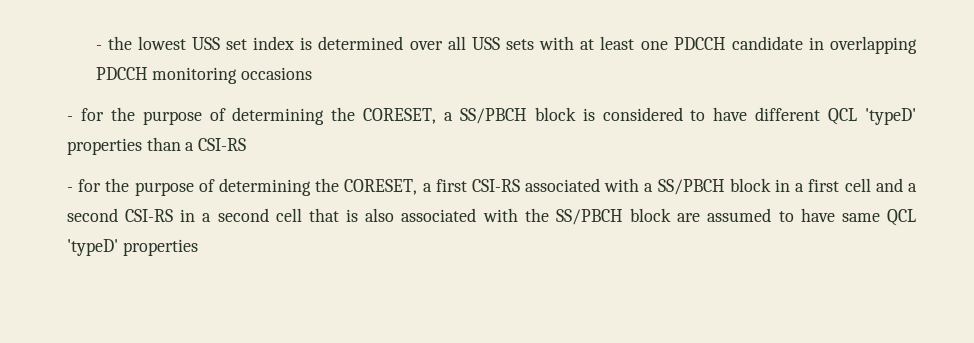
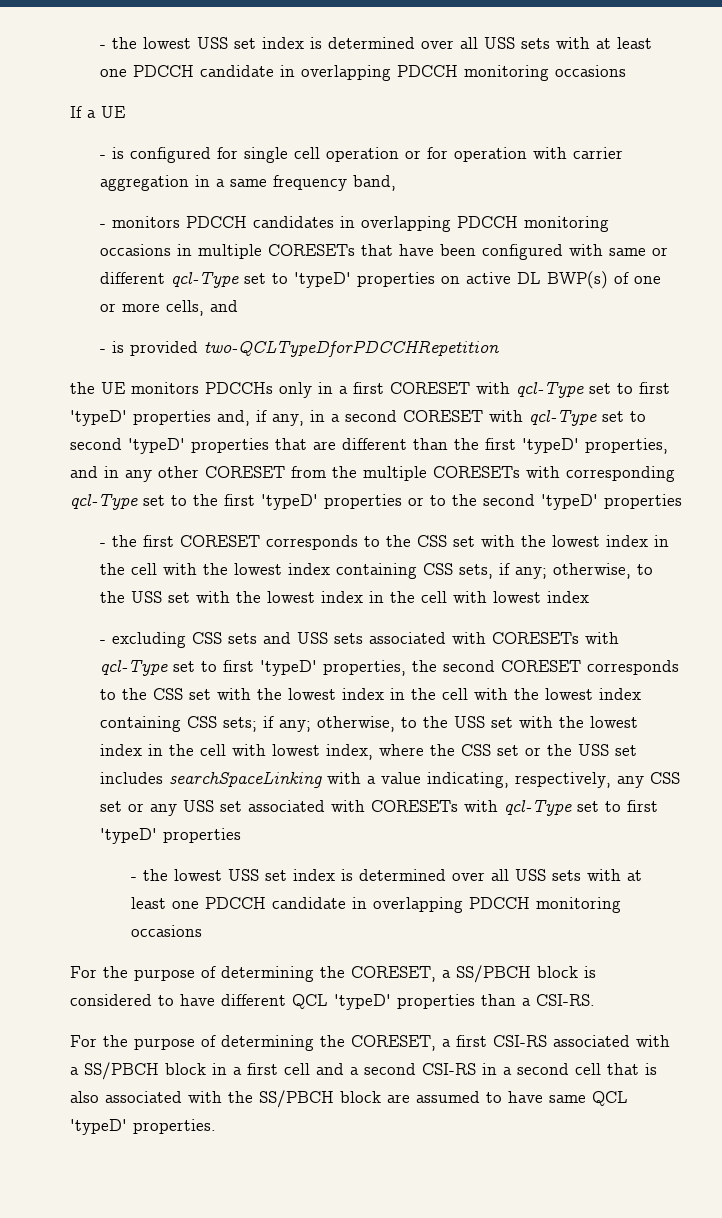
- - for the purpose of determining the CORESET, a SS/PBCH block is considered to have different QCL 'typeD' properties than a CSI-RS
- - for the purpose of determining the CORESET, a first CSI-RS associated with a SS/PBCH block in a first cell and a second CSI-RS in a second cell that is also associated with the SS/PBCH block are assumed to have same QCL 'typeD' properties
+ If a UE
+ - is configured for single cell operation or for operation with carrier aggregation in a same frequency band,
+ - monitors PDCCH candidates in overlapping PDCCH monitoring occasions in multiple CORESETs that have been configured with same or different qcl-Type set to 'typeD' properties on active DL BWP(s) of one or more cells, and
+ - is provided two-QCLTypeDforPDCCHRepetition
+ the UE monitors PDCCHs only in a first CORESET with qcl-Type set to first 'typeD' properties and, if any, in a second CORESET with qcl-Type set to second 'typeD' properties that are different than the first 'typeD' properties, and in any other CORESET from the multiple CORESETs with corresponding qcl-Type set to the first 'typeD' properties or to the second 'typeD' properties
+ - the first CORESET corresponds to the CSS set with the lowest index in the cell with the lowest index containing CSS sets, if any; otherwise, to the USS set with the lowest index in the cell with lowest index
+ - excluding CSS sets and USS sets associated with CORESETs with qcl-Type set to first 'typeD' properties, the second CORESET corresponds to the CSS set with the lowest index in the cell with the lowest index containing CSS sets; if any; otherwise, to the USS set with the lowest index in the cell with lowest index, where the CSS set or the USS set includes searchSpaceLinking with a value indicating, respectively, any CSS set or any USS set associated with CORESETs with qcl-Type set to first 'typeD' properties
+ - the lowest USS set index is determined over all USS sets with at least one PDCCH candidate in overlapping PDCCH monitoring occasions
+ For the purpose of determining the CORESET, a SS/PBCH block is considered to have different QCL 'typeD' properties than a CSI-RS.
+ For the purpose of determining the CORESET, a first CSI-RS associated with a SS/PBCH block in a first cell and a second CSI-RS in a second cell that is also associated with the SS/PBCH block are assumed to have same QCL 'typeD' properties.

